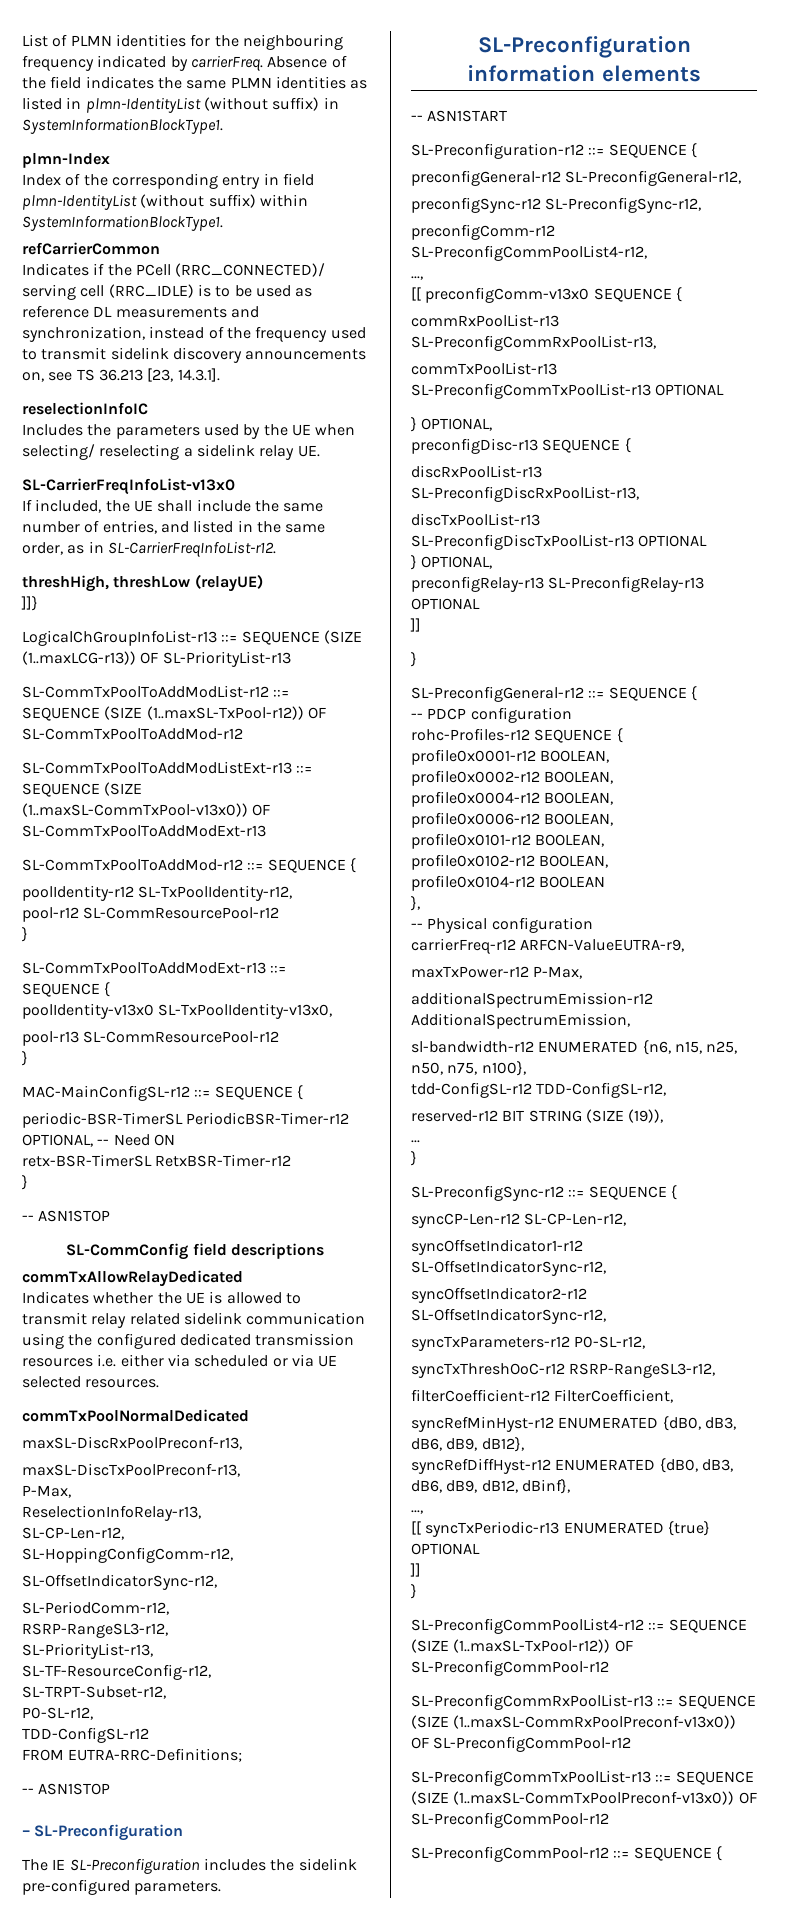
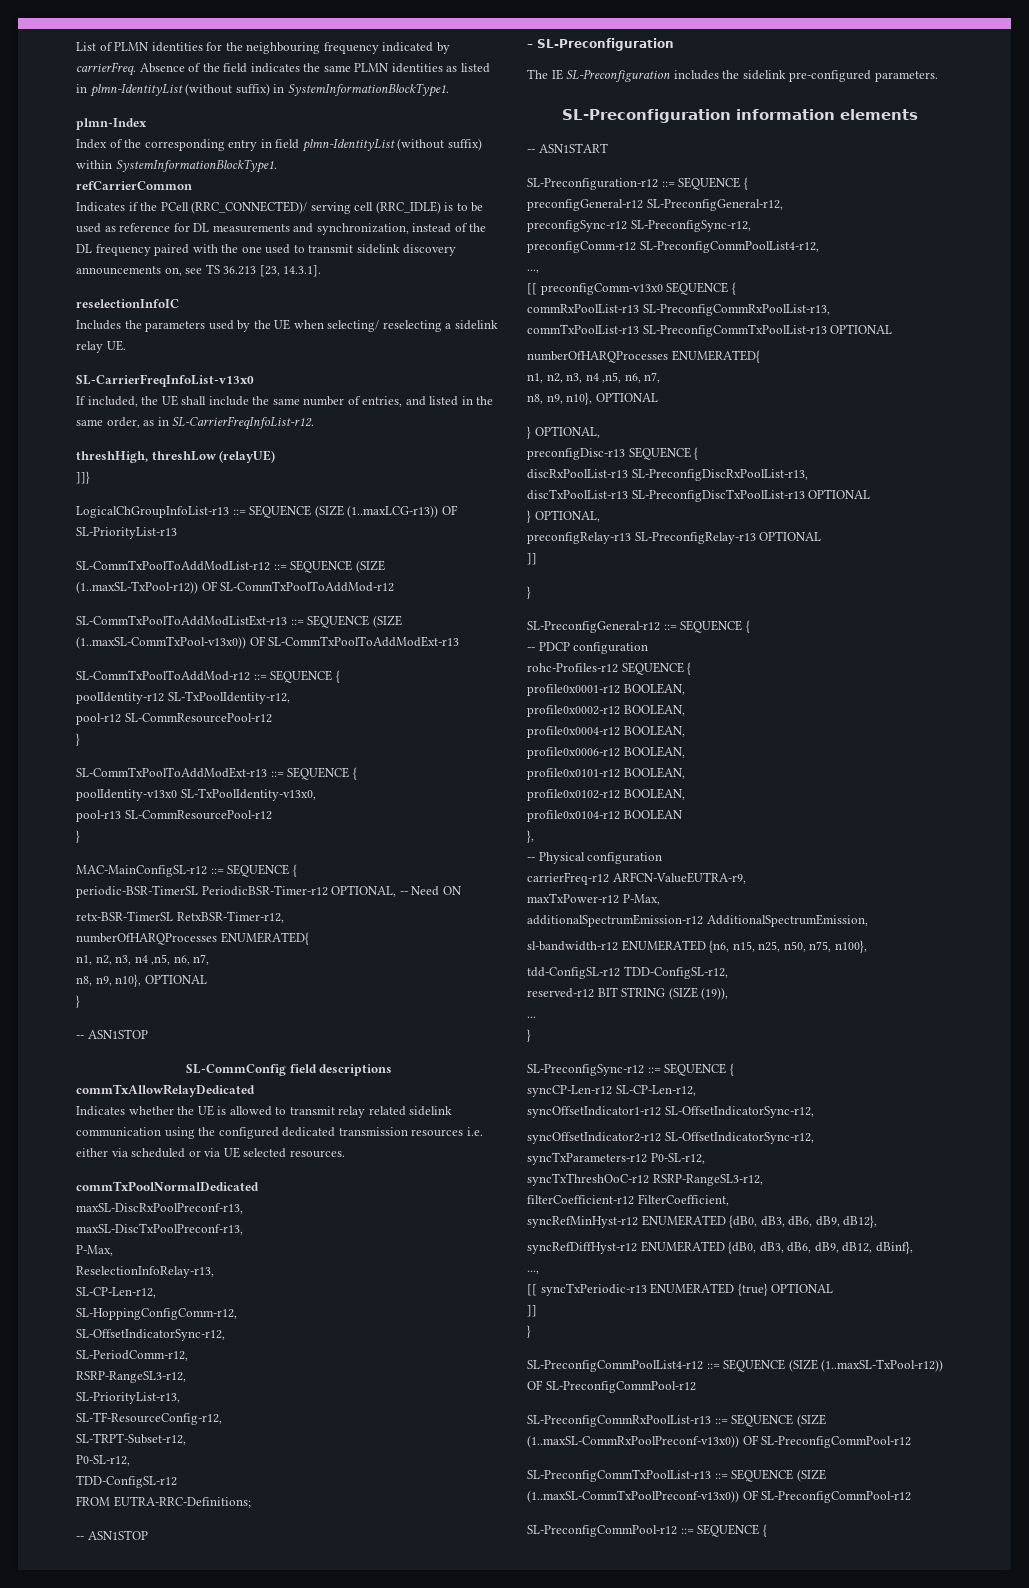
- Indicates if the PCell (RRC_CONNECTED)/ serving cell (RRC_IDLE) is to be used as reference DL measurements and synchronization, instead of the frequency used to transmit sidelink discovery announcements on, see TS 36.213 [23, 14.3.1].
+ Indicates if the PCell (RRC_CONNECTED)/ serving cell (RRC_IDLE) is to be used as reference for DL measurements and synchronization, instead of the DL frequency paired with the one used to transmit sidelink discovery announcements on, see TS 36.213 [23, 14.3.1].
- retx-BSR-TimerSL RetxBSR-Timer-r12
+ retx-BSR-TimerSL RetxBSR-Timer-r12,
+ numberOfHARQProcesses ENUMERATED{
+ n1, n2, n3, n4 ,n5, n6, n7,
+ n8, n9, n10}, OPTIONAL
  commTxPoolList-r13 SL-PreconfigCommTxPoolList-r13 OPTIONAL
+ numberOfHARQProcesses ENUMERATED{
+ n1, n2, n3, n4 ,n5, n6, n7,
+ n8, n9, n10}, OPTIONAL

